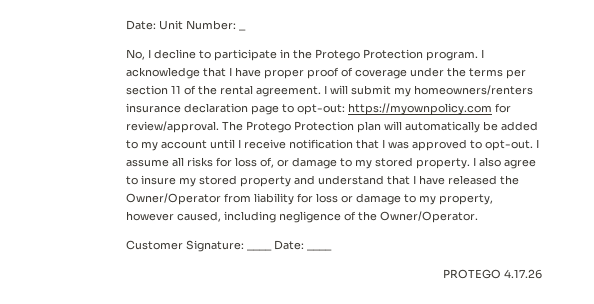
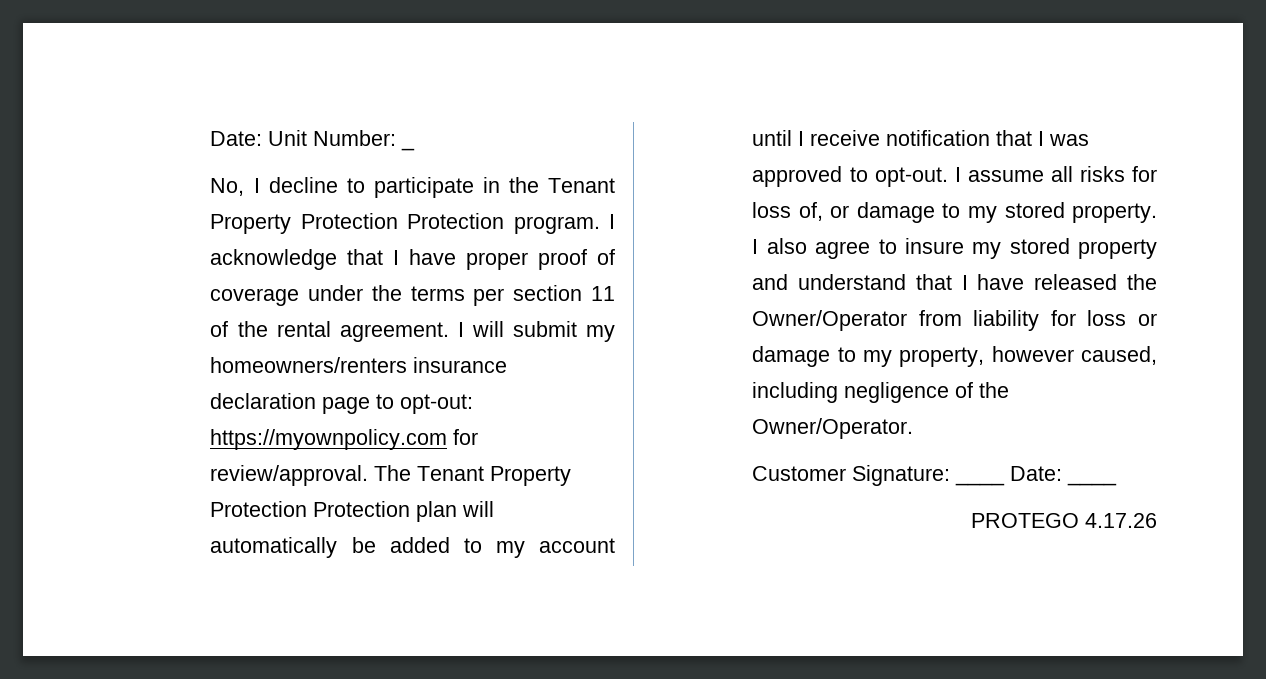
- No, I decline to participate in the Protego Protection program.
+ No, I decline to participate in the Tenant Property Protection Protection program.
- The Protego Protection plan will automatically be added to my account until I receive notification that I was approved to opt-out.
+ The Tenant Property Protection Protection plan will automatically be added to my account until I receive notification that I was approved to opt-out.

